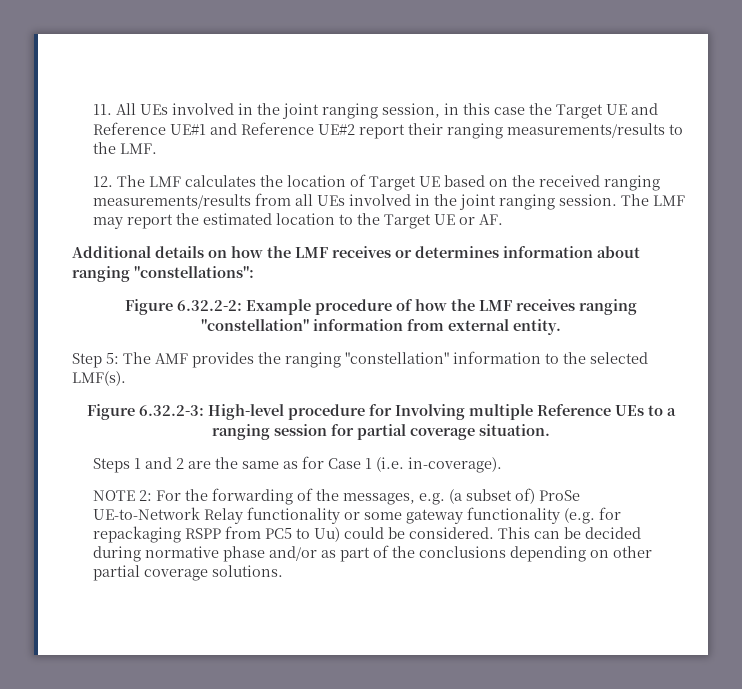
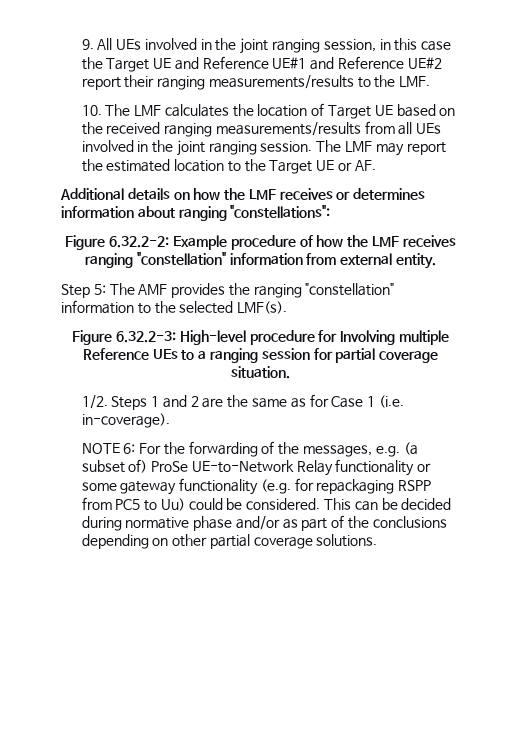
- 11. All UEs involved in the joint ranging session, in this case the Target UE and Reference UE#1 and Reference UE#2 report their ranging measurements/results to the LMF.
+ 9. All UEs involved in the joint ranging session, in this case the Target UE and Reference UE#1 and Reference UE#2 report their ranging measurements/results to the LMF.
- 12. The LMF calculates the location of Target UE based on the received ranging measurements/results from all UEs involved in the joint ranging session.
+ 10. The LMF calculates the location of Target UE based on the received ranging measurements/results from all UEs involved in the joint ranging session.
+ 1/2.
- NOTE 2: For the forwarding of the messages, e.g. (a subset of) ProSe UE-to-Network Relay functionality or some gateway functionality (e.g. for repackaging RSPP from PC5 to Uu) could be considered.
+ NOTE 6: For the forwarding of the messages, e.g. (a subset of) ProSe UE-to-Network Relay functionality or some gateway functionality (e.g. for repackaging RSPP from PC5 to Uu) could be considered.

